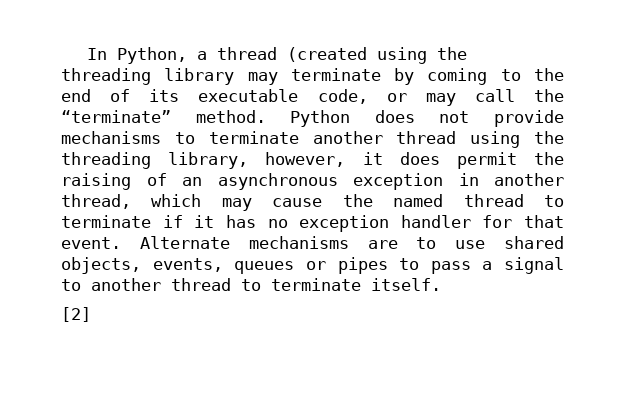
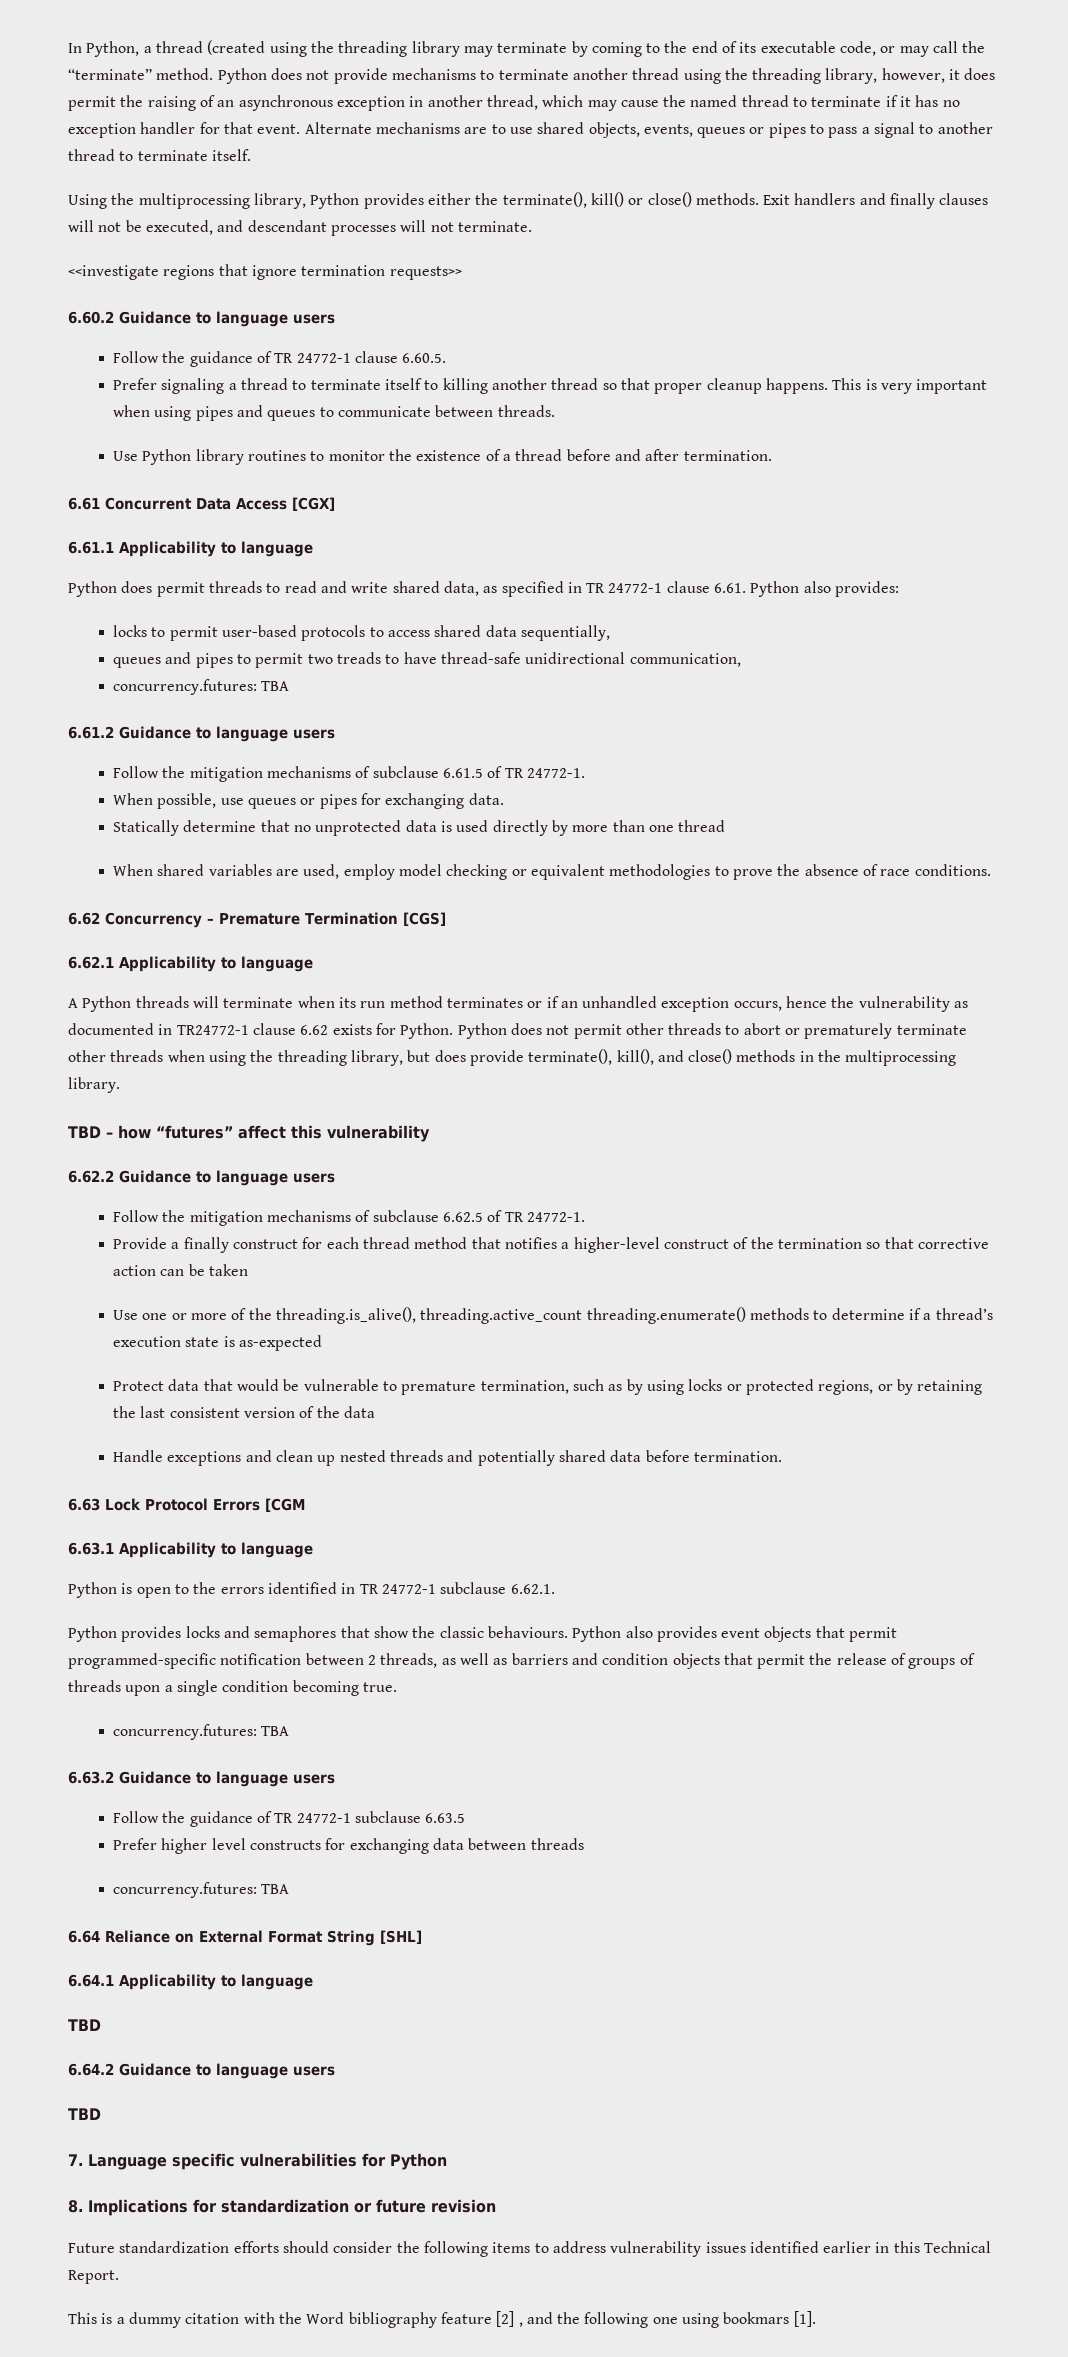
- [2]
+ Using the multiprocessing library, Python provides either the terminate(), kill() or close() methods. Exit handlers and finally clauses will not be executed, and descendant processes will not terminate.
+ <<investigate regions that ignore termination requests>>
+ 6.60.2 Guidance to language users
+ Follow the guidance of TR 24772-1 clause 6.60.5.
+ Prefer signaling a thread to terminate itself to killing another thread so that proper cleanup happens. This is very important when using pipes and queues to communicate between threads.
+ Use Python library routines to monitor the existence of a thread before and after termination.
+ 6.61 Concurrent Data Access [CGX]
+ 6.61.1 Applicability to language
+ Python does permit threads to read and write shared data, as specified in TR 24772-1 clause 6.61. Python also provides:
+ locks to permit user-based protocols to access shared data sequentially,
+ queues and pipes to permit two treads to have thread-safe unidirectional communication,
+ concurrency.futures: TBA
+ 6.61.2 Guidance to language users
+ Follow the mitigation mechanisms of subclause 6.61.5 of TR 24772-1.
+ When possible, use queues or pipes for exchanging data.
+ Statically determine that no unprotected data is used directly by more than one thread
+ When shared variables are used, employ model checking or equivalent methodologies to prove the absence of race conditions.
+ 6.62 Concurrency – Premature Termination [CGS]
+ 6.62.1 Applicability to language
+ A Python threads will terminate when its run method terminates or if an unhandled exception occurs, hence the vulnerability as documented in TR24772-1 clause 6.62 exists for Python. Python does not permit other threads to abort or prematurely terminate other threads when using the threading library, but does provide terminate(), kill(), and close() methods in the multiprocessing library.
+ TBD – how “futures” affect this vulnerability
+ 6.62.2 Guidance to language users
+ Follow the mitigation mechanisms of subclause 6.62.5 of TR 24772-1.
+ Provide a finally construct for each thread method that notifies a higher-level construct of the termination so that corrective action can be taken
+ Use one or more of the threading.is_alive(), threading.active_count threading.enumerate() methods to determine if a thread’s execution state is as-expected
+ Protect data that would be vulnerable to premature termination, such as by using locks or protected regions, or by retaining the last consistent version of the data
+ Handle exceptions and clean up nested threads and potentially shared data before termination.
+ 6.63 Lock Protocol Errors [CGM
+ 6.63.1 Applicability to language
+ Python is open to the errors identified in TR 24772-1 subclause 6.62.1.
+ Python provides locks and semaphores that show the classic behaviours. Python also provides event objects that permit programmed-specific notification between 2 threads, as well as barriers and condition objects that permit the release of groups of threads upon a single condition becoming true.
+ concurrency.futures: TBA
+ 6.63.2 Guidance to language users
+ Follow the guidance of TR 24772-1 subclause 6.63.5
+ Prefer higher level constructs for exchanging data between threads
+ concurrency.futures: TBA
+ 6.64 Reliance on External Format String [SHL]
+ 6.64.1 Applicability to language
+ TBD
+ 6.64.2 Guidance to language users
+ TBD
+ 7. Language specific vulnerabilities for Python
+ 8. Implications for standardization or future revision
+ Future standardization efforts should consider the following items to address vulnerability issues identified earlier in this Technical Report.
+ This is a dummy citation with the Word bibliography feature [2] , and the following one using bookmars [1].

